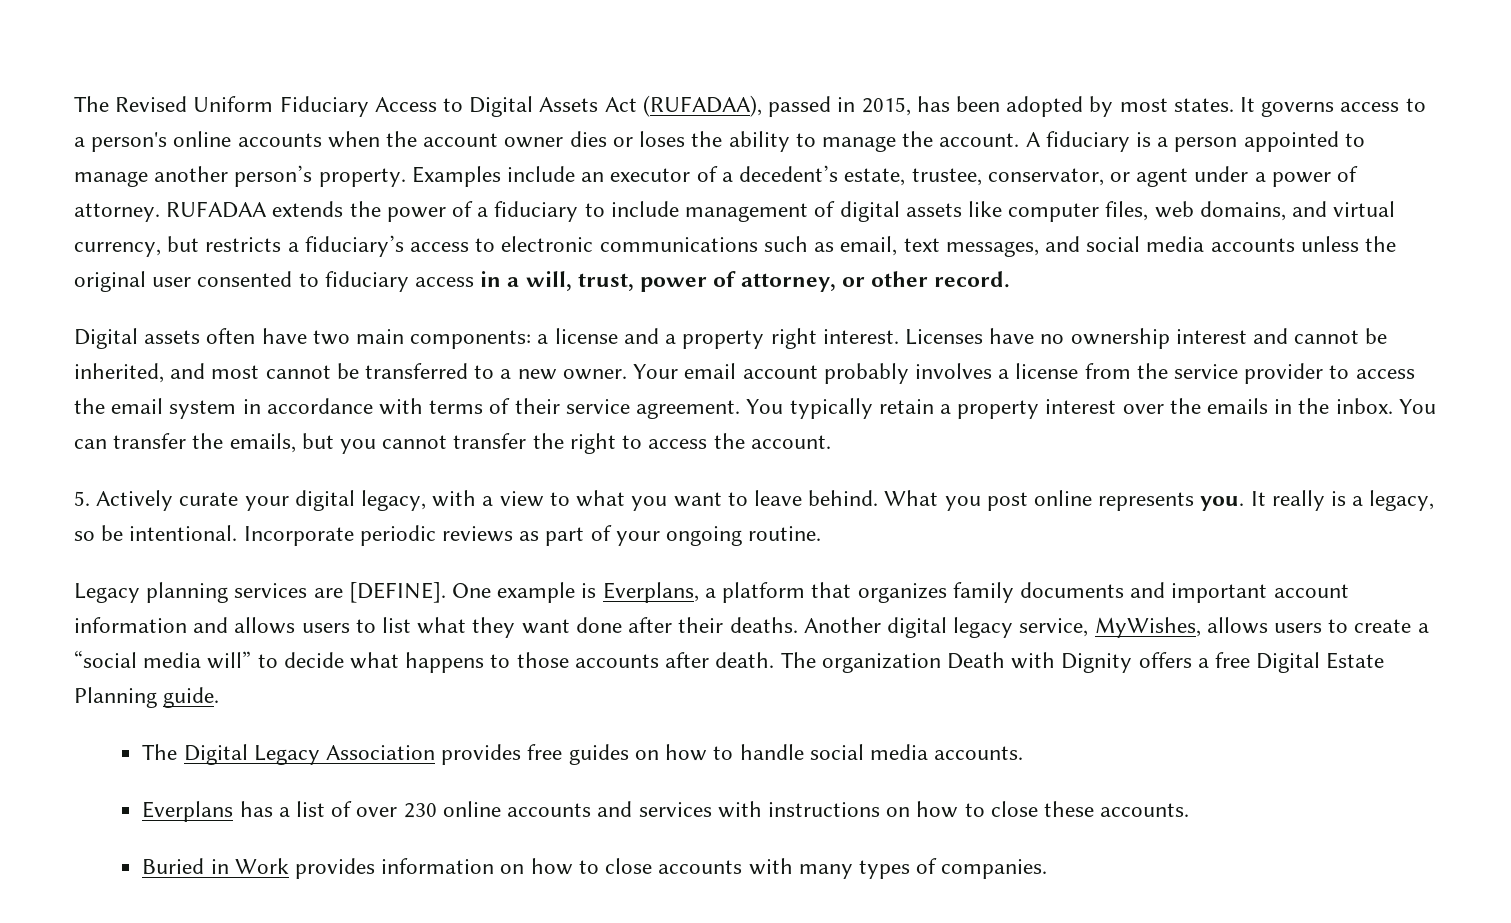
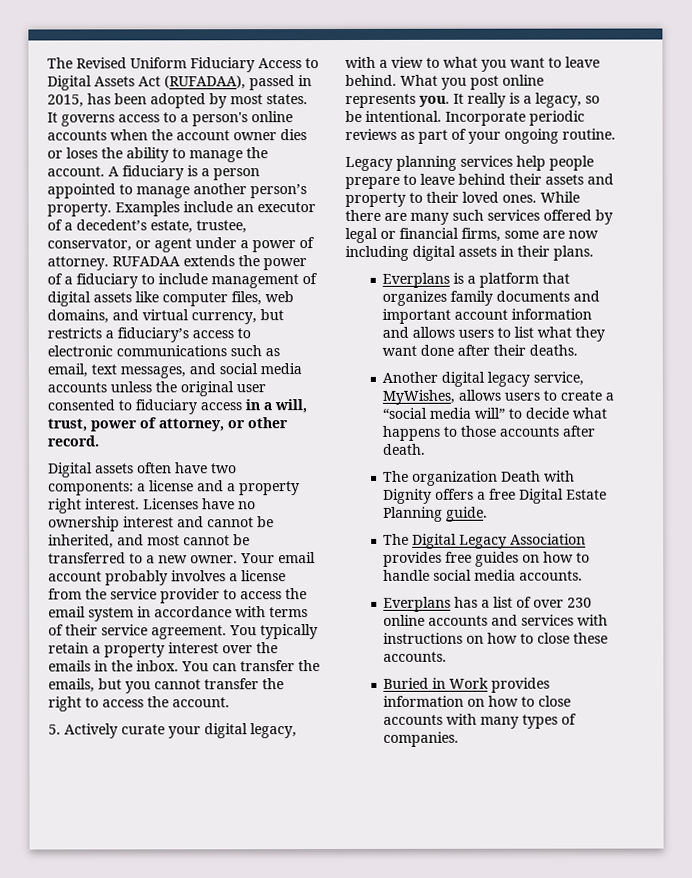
- Digital assets often have two main components: a license and a property right interest.
+ Digital assets often have two components: a license and a property right interest.
- Legacy planning services are [DEFINE]. One example is Everplans, a platform that organizes family documents and important account information and allows users to list what they want done after their deaths. Another digital legacy service, MyWishes, allows users to create a “social media will” to decide what happens to those accounts after death. The organization Death with Dignity offers a free Digital Estate Planning guide.
+ Legacy planning services help people prepare to leave behind their assets and property to their loved ones. While there are many such services offered by legal or financial firms, some are now including digital assets in their plans.
+ Everplans is a platform that organizes family documents and important account information and allows users to list what they want done after their deaths.
+ Another digital legacy service, MyWishes, allows users to create a “social media will” to decide what happens to those accounts after death.
+ The organization Death with Dignity offers a free Digital Estate Planning guide.

